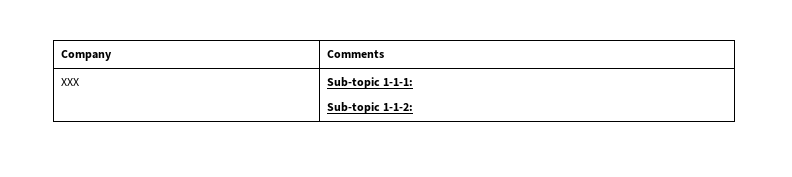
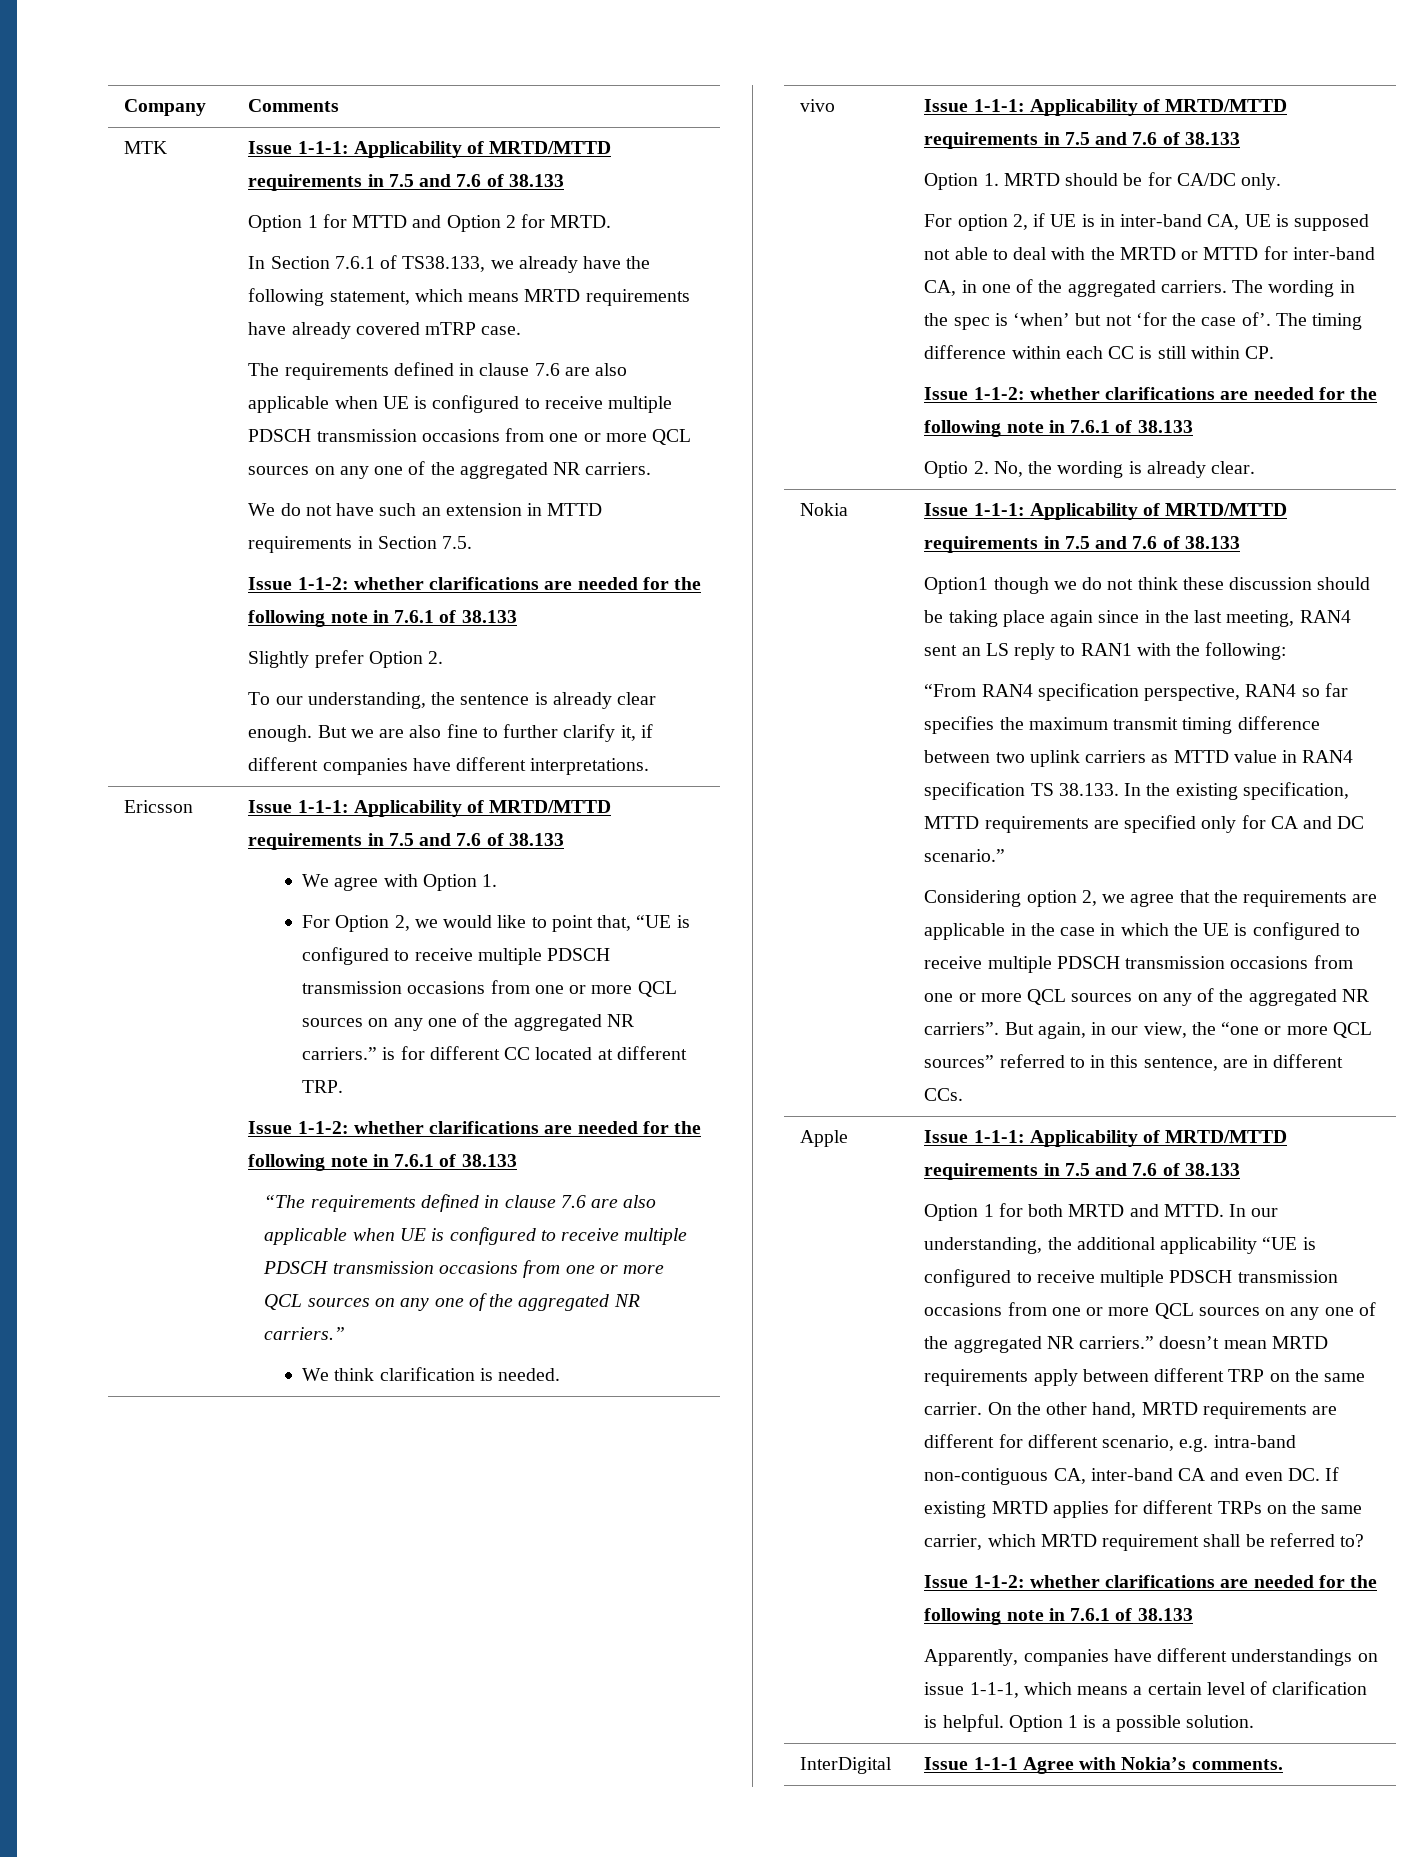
- XXX | Sub-topic 1-1-1:
- Sub-topic 1-1-2:
+ MTK | Issue 1-1-1: Applicability of MRTD/MTTD requirements in 7.5 and 7.6 of 38.133
+ Option 1 for MTTD and Option 2 for MRTD.
+ In Section 7.6.1 of TS38.133, we already have the following statement, which means MRTD requirements have already covered mTRP case.
+ The requirements defined in clause 7.6 are also applicable when UE is configured to receive multiple PDSCH transmission occasions from one or more QCL sources on any one of the aggregated NR carriers.
+ We do not have such an extension in MTTD requirements in Section 7.5.
+ Issue 1-1-2: whether clarifications are needed for the following note in 7.6.1 of 38.133
+ Slightly prefer Option 2.
+ To our understanding, the sentence is already clear enough. But we are also fine to further clarify it, if different companies have different interpretations.
+ Ericsson | Issue 1-1-1: Applicability of MRTD/MTTD requirements in 7.5 and 7.6 of 38.133
+ We agree with Option 1.
+ For Option 2, we would like to point that, “UE is configured to receive multiple PDSCH transmission occasions from one or more QCL sources on any one of the aggregated NR carriers.” is for different CC located at different TRP.
+ Issue 1-1-2: whether clarifications are needed for the following note in 7.6.1 of 38.133
+ “The requirements defined in clause 7.6 are also applicable when UE is configured to receive multiple PDSCH transmission occasions from one or more QCL sources on any one of the aggregated NR carriers.”
+ We think clarification is needed.
+ vivo | Issue 1-1-1: Applicability of MRTD/MTTD requirements in 7.5 and 7.6 of 38.133
+ Option 1. MRTD should be for CA/DC only.
+ For option 2, if UE is in inter-band CA, UE is supposed not able to deal with the MRTD or MTTD for inter-band CA, in one of the aggregated carriers. The wording in the spec is ‘when’ but not ‘for the case of’. The timing difference within each CC is still within CP.
+ Issue 1-1-2: whether clarifications are needed for the following note in 7.6.1 of 38.133
+ Optio 2. No, the wording is already clear.
+ Nokia | Issue 1-1-1: Applicability of MRTD/MTTD requirements in 7.5 and 7.6 of 38.133
+ Option1 though we do not think these discussion should be taking place again since in the last meeting, RAN4 sent an LS reply to RAN1 with the following:
+ “From RAN4 specification perspective, RAN4 so far specifies the maximum transmit timing difference between two uplink carriers as MTTD value in RAN4 specification TS 38.133. In the existing specification, MTTD requirements are specified only for CA and DC scenario.”
+ Considering option 2, we agree that the requirements are applicable in the case in which the UE is configured to receive multiple PDSCH transmission occasions from one or more QCL sources on any of the aggregated NR carriers”. But again, in our view, the “one or more QCL sources” referred to in this sentence, are in different CCs.
+ Apple | Issue 1-1-1: Applicability of MRTD/MTTD requirements in 7.5 and 7.6 of 38.133
+ Option 1 for both MRTD and MTTD. In our understanding, the additional applicability “UE is configured to receive multiple PDSCH transmission occasions from one or more QCL sources on any one of the aggregated NR carriers.” doesn’t mean MRTD requirements apply between different TRP on the same carrier. On the other hand, MRTD requirements are different for different scenario, e.g. intra-band non-contiguous CA, inter-band CA and even DC. If existing MRTD applies for different TRPs on the same carrier, which MRTD requirement shall be referred to?
+ Issue 1-1-2: whether clarifications are needed for the following note in 7.6.1 of 38.133
+ Apparently, companies have different understandings on issue 1-1-1, which means a certain level of clarification is helpful. Option 1 is a possible solution.
+ InterDigital | Issue 1-1-1 Agree with Nokia’s comments.

